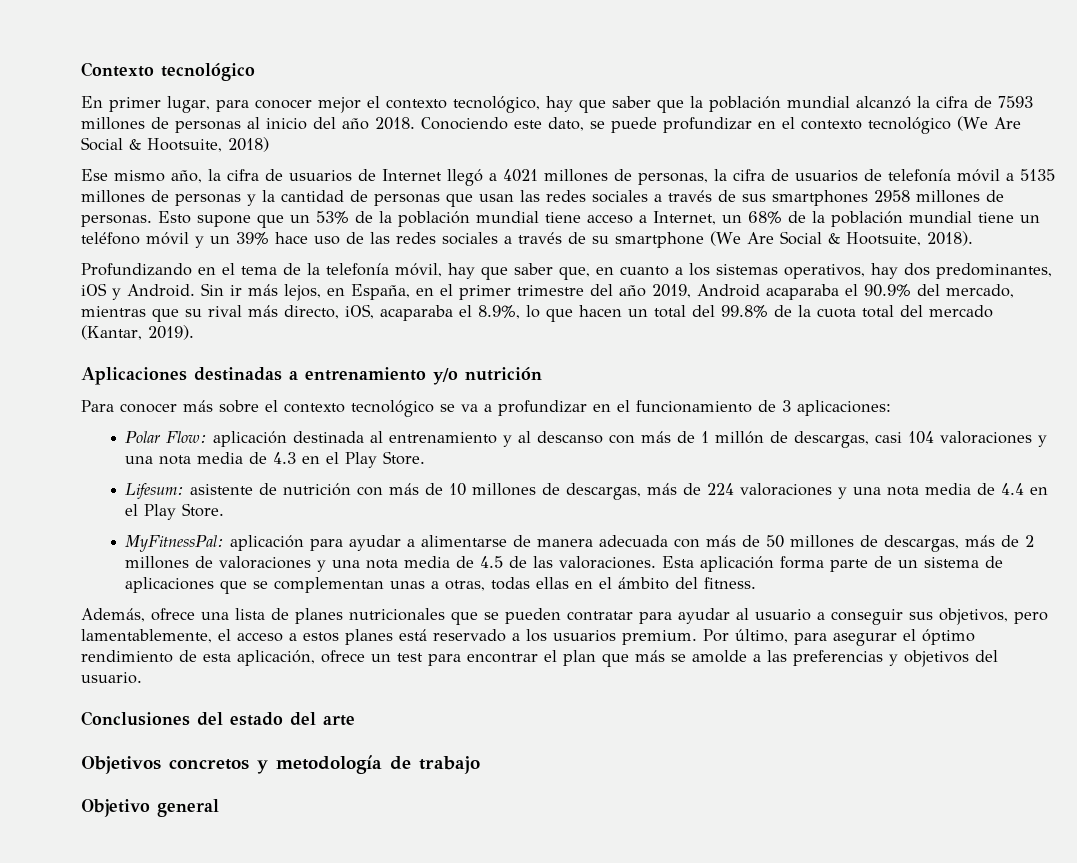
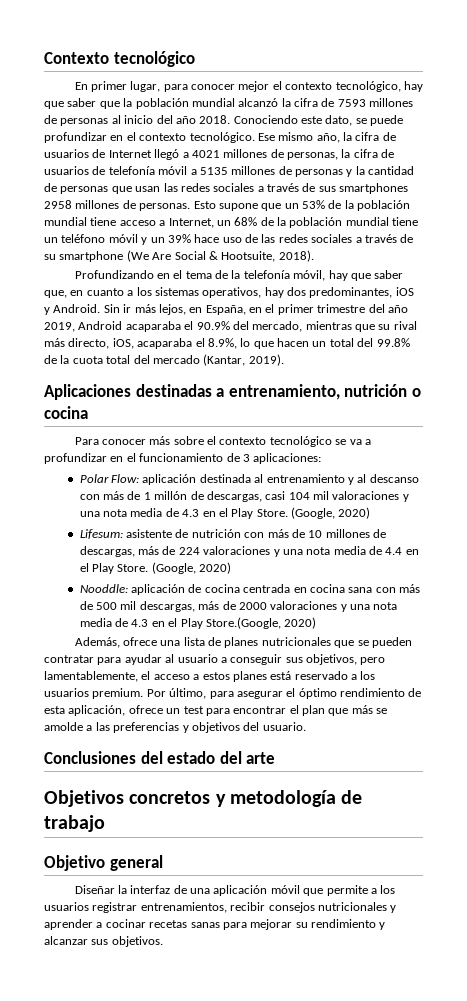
- Conociendo este dato, se puede profundizar en el contexto tecnológico (We Are Social & Hootsuite, 2018)
- Ese mismo año, la cifra de usuarios de Internet llegó a 4021 millones de personas, la cifra de usuarios de telefonía móvil a 5135 millones de personas y la cantidad de personas que usan las redes sociales a través de sus smartphones 2958 millones de personas.
+ Conociendo este dato, se puede profundizar en el contexto tecnológico. Ese mismo año, la cifra de usuarios de Internet llegó a 4021 millones de personas, la cifra de usuarios de telefonía móvil a 5135 millones de personas y la cantidad de personas que usan las redes sociales a través de sus smartphones 2958 millones de personas.
- Aplicaciones destinadas a entrenamiento y/o nutrición
+ Aplicaciones destinadas a entrenamiento, nutrición o cocina
- Polar Flow: aplicación destinada al entrenamiento y al descanso con más de 1 millón de descargas, casi 104 valoraciones y una nota media de 4.3 en el Play Store.
+ Polar Flow: aplicación destinada al entrenamiento y al descanso con más de 1 millón de descargas, casi 104 mil valoraciones y una nota media de 4.3 en el Play Store. (Google, 2020)
- Lifesum: asistente de nutrición con más de 10 millones de descargas, más de 224 valoraciones y una nota media de 4.4 en el Play Store.
- MyFitnessPal: aplicación para ayudar a alimentarse de manera adecuada con más de 50 millones de descargas, más de 2 millones de valoraciones y una nota media de 4.5 de las valoraciones. Esta aplicación forma parte de un sistema de aplicaciones que se complementan unas a otras, todas ellas en el ámbito del fitness.
+ Lifesum: asistente de nutrición con más de 10 millones de descargas, más de 224 valoraciones y una nota media de 4.4 en el Play Store. (Google, 2020)
+ Nooddle: aplicación de cocina centrada en cocina sana con más de 500 mil descargas, más de 2000 valoraciones y una nota media de 4.3 en el Play Store.(Google, 2020)
+ Diseñar la interfaz de una aplicación móvil que permite a los usuarios registrar entrenamientos, recibir consejos nutricionales y aprender a cocinar recetas sanas para mejorar su rendimiento y alcanzar sus objetivos.

